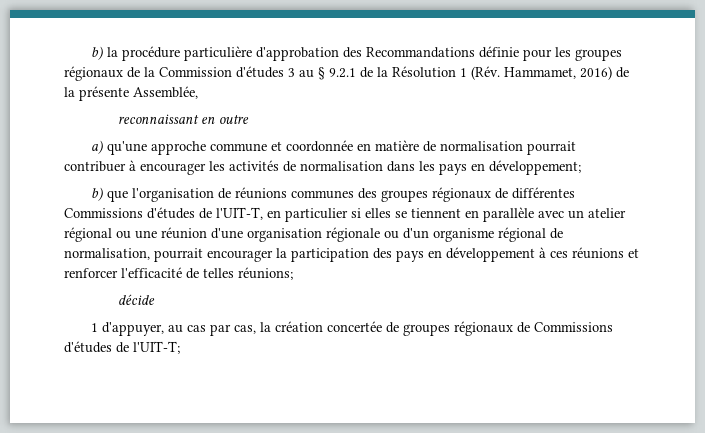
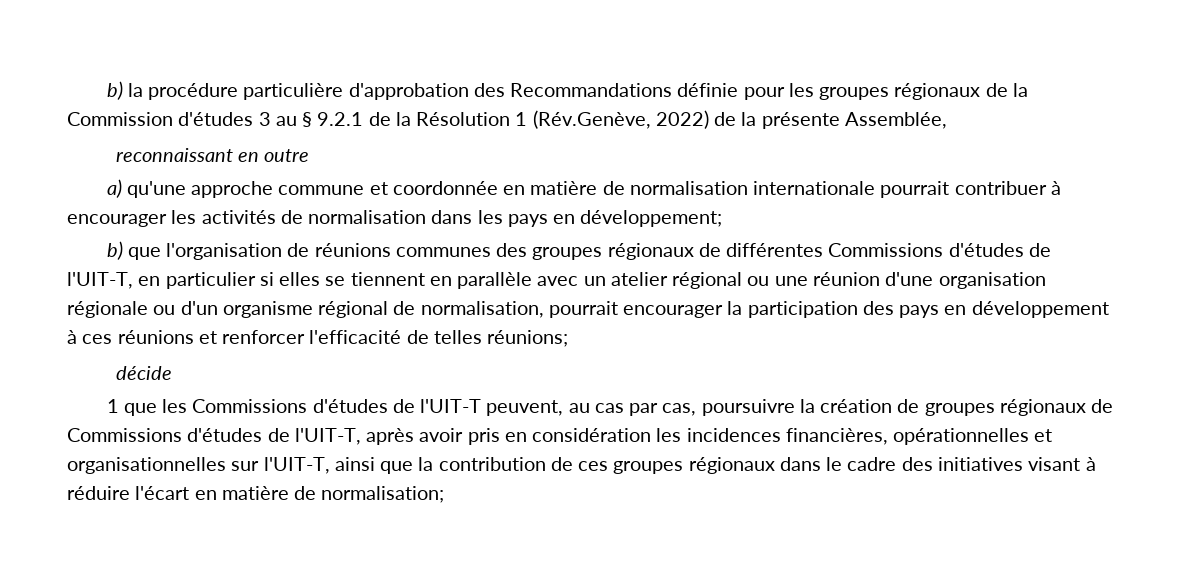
- b) la procédure particulière d'approbation des Recommandations définie pour les groupes régionaux de la Commission d'études 3 au § 9.2.1 de la Résolution 1 (Rév. Hammamet, 2016) de la présente Assemblée,
+ b) la procédure particulière d'approbation des Recommandations définie pour les groupes régionaux de la Commission d'études 3 au § 9.2.1 de la Résolution 1 (Rév.Genève, 2022) de la présente Assemblée,
- a) qu'une approche commune et coordonnée en matière de normalisation pourrait contribuer à encourager les activités de normalisation dans les pays en développement;
+ a) qu'une approche commune et coordonnée en matière de normalisation internationale pourrait contribuer à encourager les activités de normalisation dans les pays en développement;
- 1 d'appuyer, au cas par cas, la création concertée de groupes régionaux de Commissions d'études de l'UIT-T;
+ 1 que les Commissions d'études de l'UIT-T peuvent, au cas par cas, poursuivre la création de groupes régionaux de Commissions d'études de l'UIT-T, après avoir pris en considération les incidences financières, opérationnelles et organisationnelles sur l'UIT-T, ainsi que la contribution de ces groupes régionaux dans le cadre des initiatives visant à réduire l'écart en matière de normalisation;

